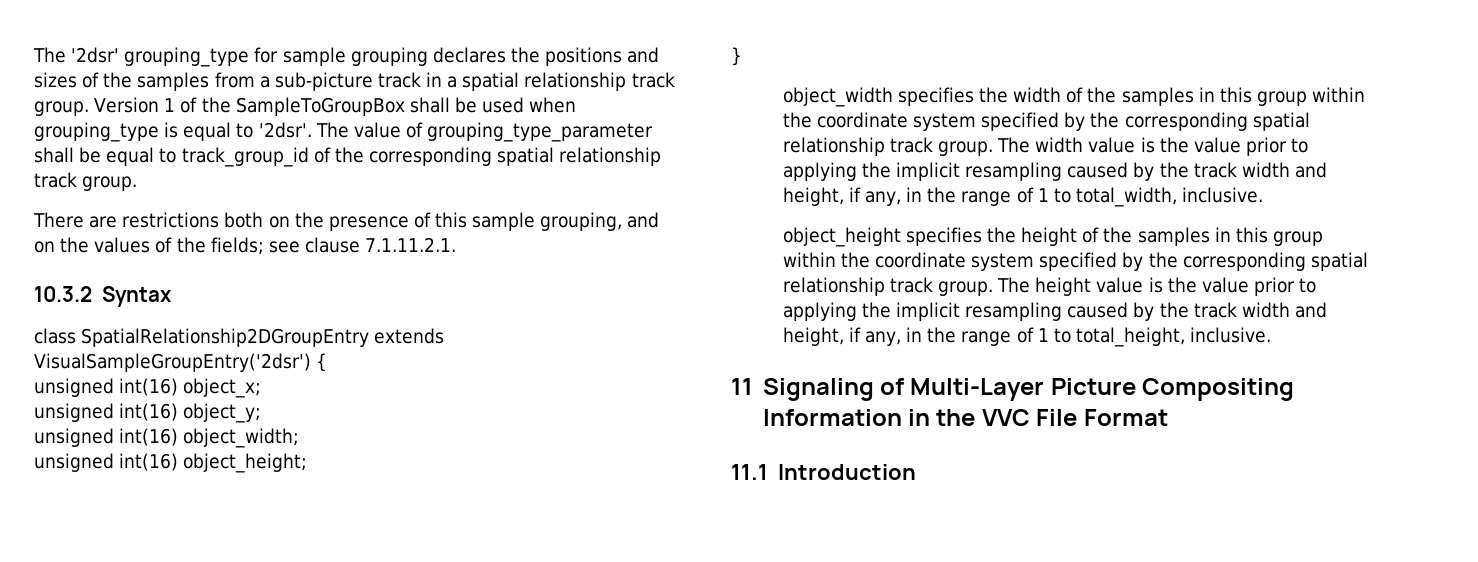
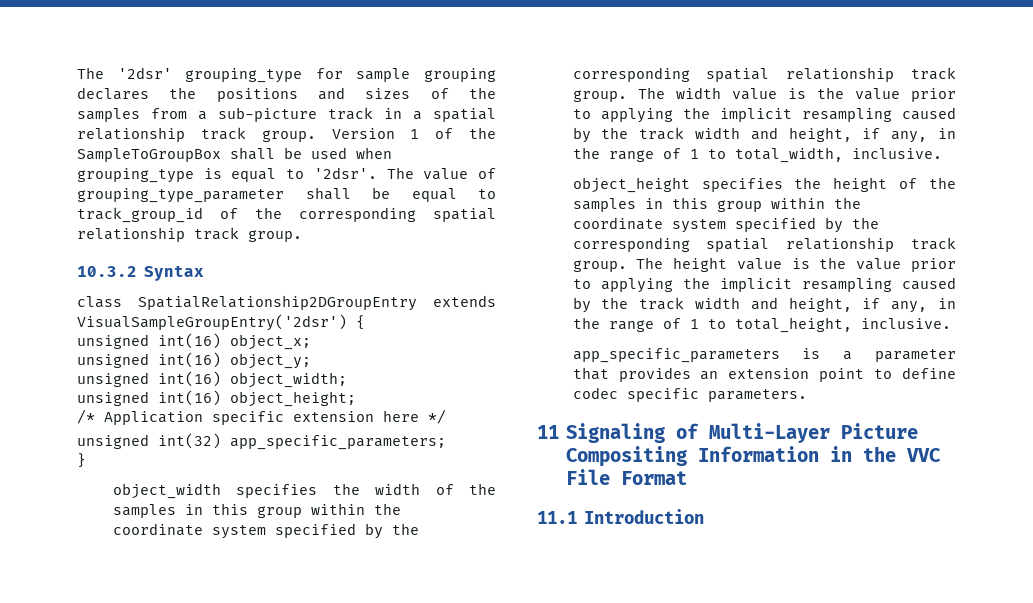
- There are restrictions both on the presence of this sample grouping, and on the values of the fields; see clause 7.1.11.2.1.
+ /* Application specific extension here */
+ unsigned int(32) app_specific_parameters;
+ app_specific_parameters is a parameter that provides an extension point to define codec specific parameters.

